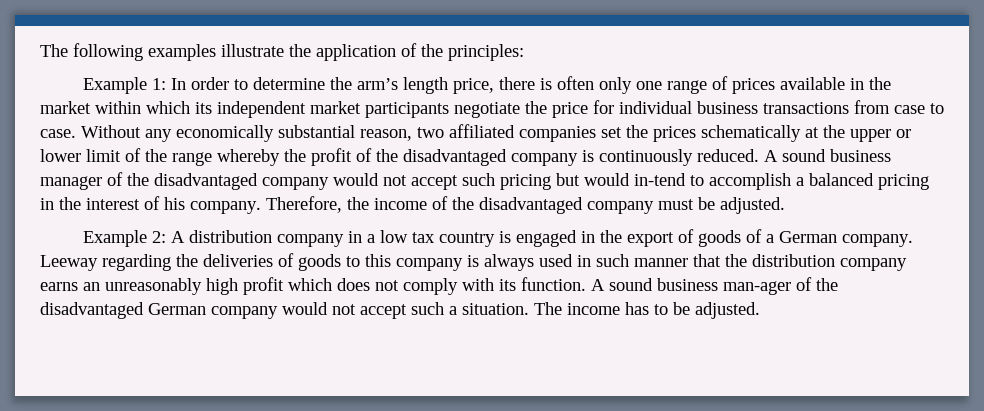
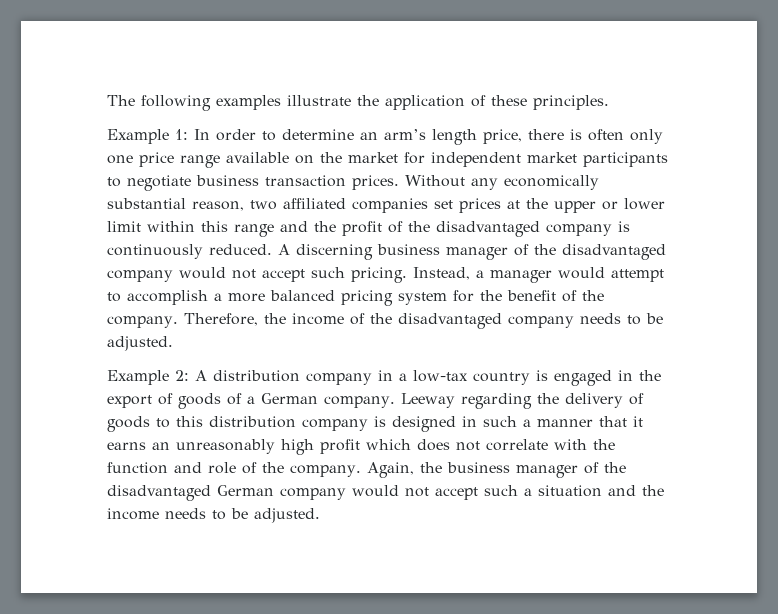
- The following examples illustrate the application of the principles:
+ The following examples illustrate the application of these principles.
- Example 1: In order to determine the arm’s length price, there is often only one range of prices available in the market within which its independent market participants negotiate the price for individual business transactions from case to case.
+ Example 1: In order to determine an arm’s length price, there is often only one price range available on the market for independent market participants to negotiate business transaction prices.
- Without any economically substantial reason, two affiliated companies set the prices schematically at the upper or lower limit of the range whereby the profit of the disadvantaged company is continuously reduced.
+ Without any economically substantial reason, two affiliated companies set prices at the upper or lower limit within this range and the profit of the disadvantaged company is continuously reduced.
- A sound business manager of the disadvantaged company would not accept such pricing but would in-tend to accomplish a balanced pricing in the interest of his company.
+ A discerning business manager of the disadvantaged company would not accept such pricing. Instead, a manager would attempt to accomplish a more balanced pricing system for the benefit of the company.
- Therefore, the income of the disadvantaged company must be adjusted.
+ Therefore, the income of the disadvantaged company needs to be adjusted.
- Example 2: A distribution company in a low tax country is engaged in the export of goods of a German company.
+ Example 2: A distribution company in a low-tax country is engaged in the export of goods of a German company.
- Leeway regarding the deliveries of goods to this company is always used in such manner that the distribution company earns an unreasonably high profit which does not comply with its function. A sound business man-ager of the disadvantaged German company would not accept such a situation. The income has to be adjusted.
+ Leeway regarding the delivery of goods to this distribution company is designed in such a manner that it earns an unreasonably high profit which does not correlate with the function and role of the company. Again, the business manager of the disadvantaged German company would not accept such a situation and the income needs to be adjusted.

